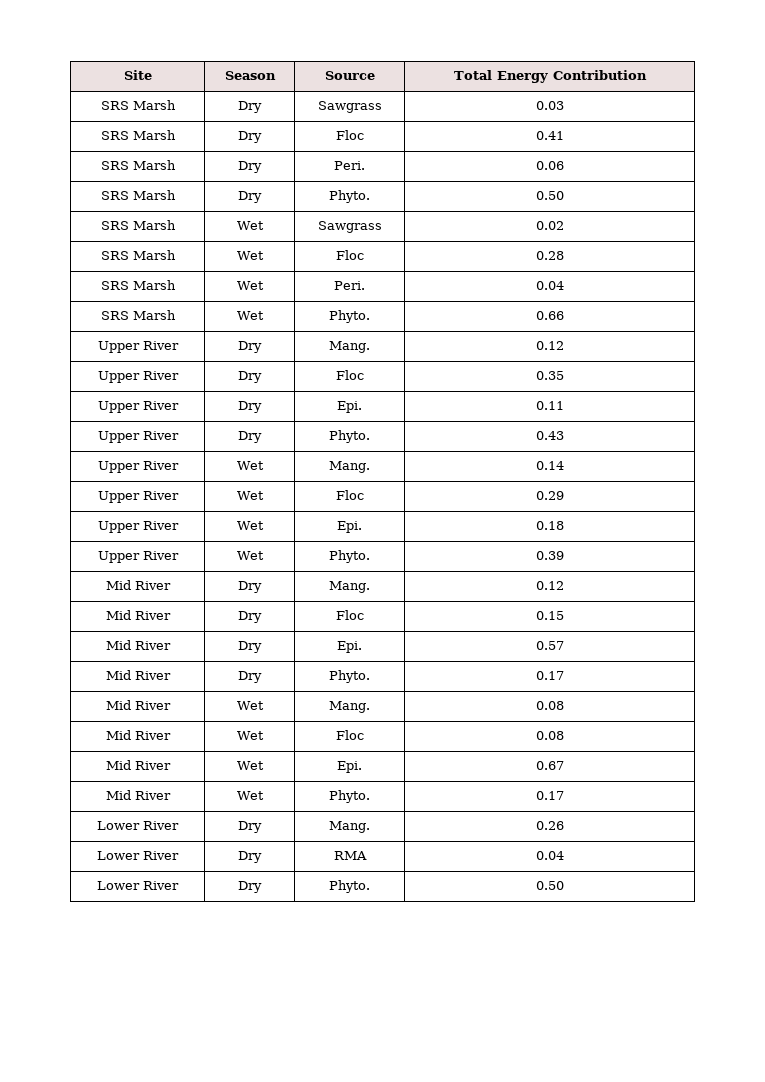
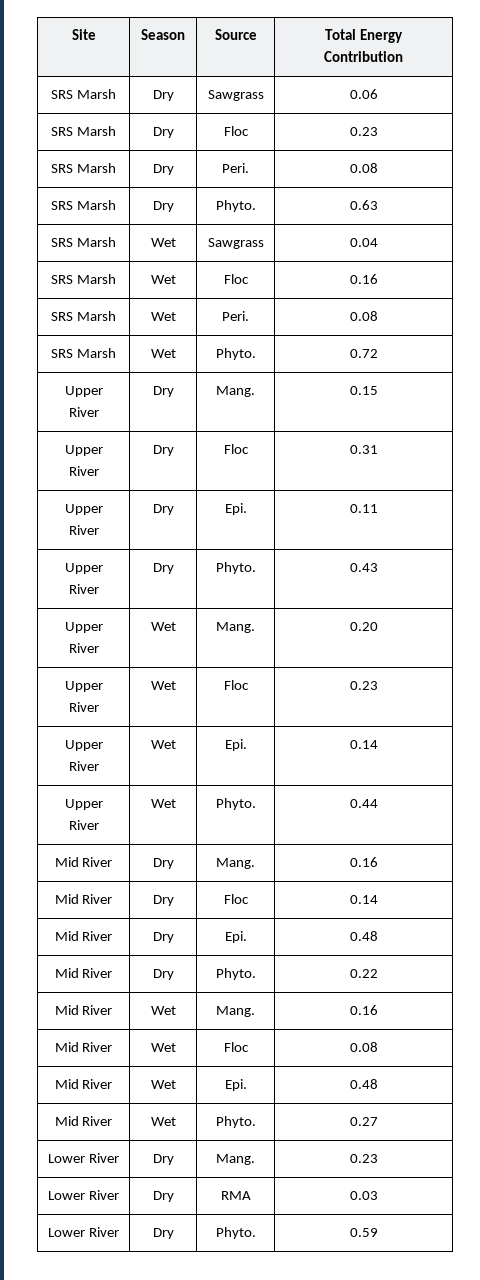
- SRS Marsh | Dry | Sawgrass | 0.03
+ SRS Marsh | Dry | Sawgrass | 0.06
- SRS Marsh | Dry | Floc | 0.41
+ SRS Marsh | Dry | Floc | 0.23
- SRS Marsh | Dry | Peri. | 0.06
+ SRS Marsh | Dry | Peri. | 0.08
- SRS Marsh | Dry | Phyto. | 0.50
+ SRS Marsh | Dry | Phyto. | 0.63
- SRS Marsh | Wet | Sawgrass | 0.02
+ SRS Marsh | Wet | Sawgrass | 0.04
- SRS Marsh | Wet | Floc | 0.28
+ SRS Marsh | Wet | Floc | 0.16
- SRS Marsh | Wet | Peri. | 0.04
+ SRS Marsh | Wet | Peri. | 0.08
- SRS Marsh | Wet | Phyto. | 0.66
+ SRS Marsh | Wet | Phyto. | 0.72
- Upper River | Dry | Mang. | 0.12
+ Upper River | Dry | Mang. | 0.15
- Upper River | Dry | Floc | 0.35
+ Upper River | Dry | Floc | 0.31
- Upper River | Wet | Mang. | 0.14
+ Upper River | Wet | Mang. | 0.20
- Upper River | Wet | Floc | 0.29
+ Upper River | Wet | Floc | 0.23
- Upper River | Wet | Epi. | 0.18
+ Upper River | Wet | Epi. | 0.14
- Upper River | Wet | Phyto. | 0.39
+ Upper River | Wet | Phyto. | 0.44
- Mid River | Dry | Mang. | 0.12
+ Mid River | Dry | Mang. | 0.16
- Mid River | Dry | Floc | 0.15
+ Mid River | Dry | Floc | 0.14
- Mid River | Dry | Epi. | 0.57
+ Mid River | Dry | Epi. | 0.48
- Mid River | Dry | Phyto. | 0.17
+ Mid River | Dry | Phyto. | 0.22
- Mid River | Wet | Mang. | 0.08
+ Mid River | Wet | Mang. | 0.16
- Mid River | Wet | Epi. | 0.67
+ Mid River | Wet | Epi. | 0.48
- Mid River | Wet | Phyto. | 0.17
+ Mid River | Wet | Phyto. | 0.27
- Lower River | Dry | Mang. | 0.26
+ Lower River | Dry | Mang. | 0.23
- Lower River | Dry | RMA | 0.04
+ Lower River | Dry | RMA | 0.03
- Lower River | Dry | Phyto. | 0.50
+ Lower River | Dry | Phyto. | 0.59

